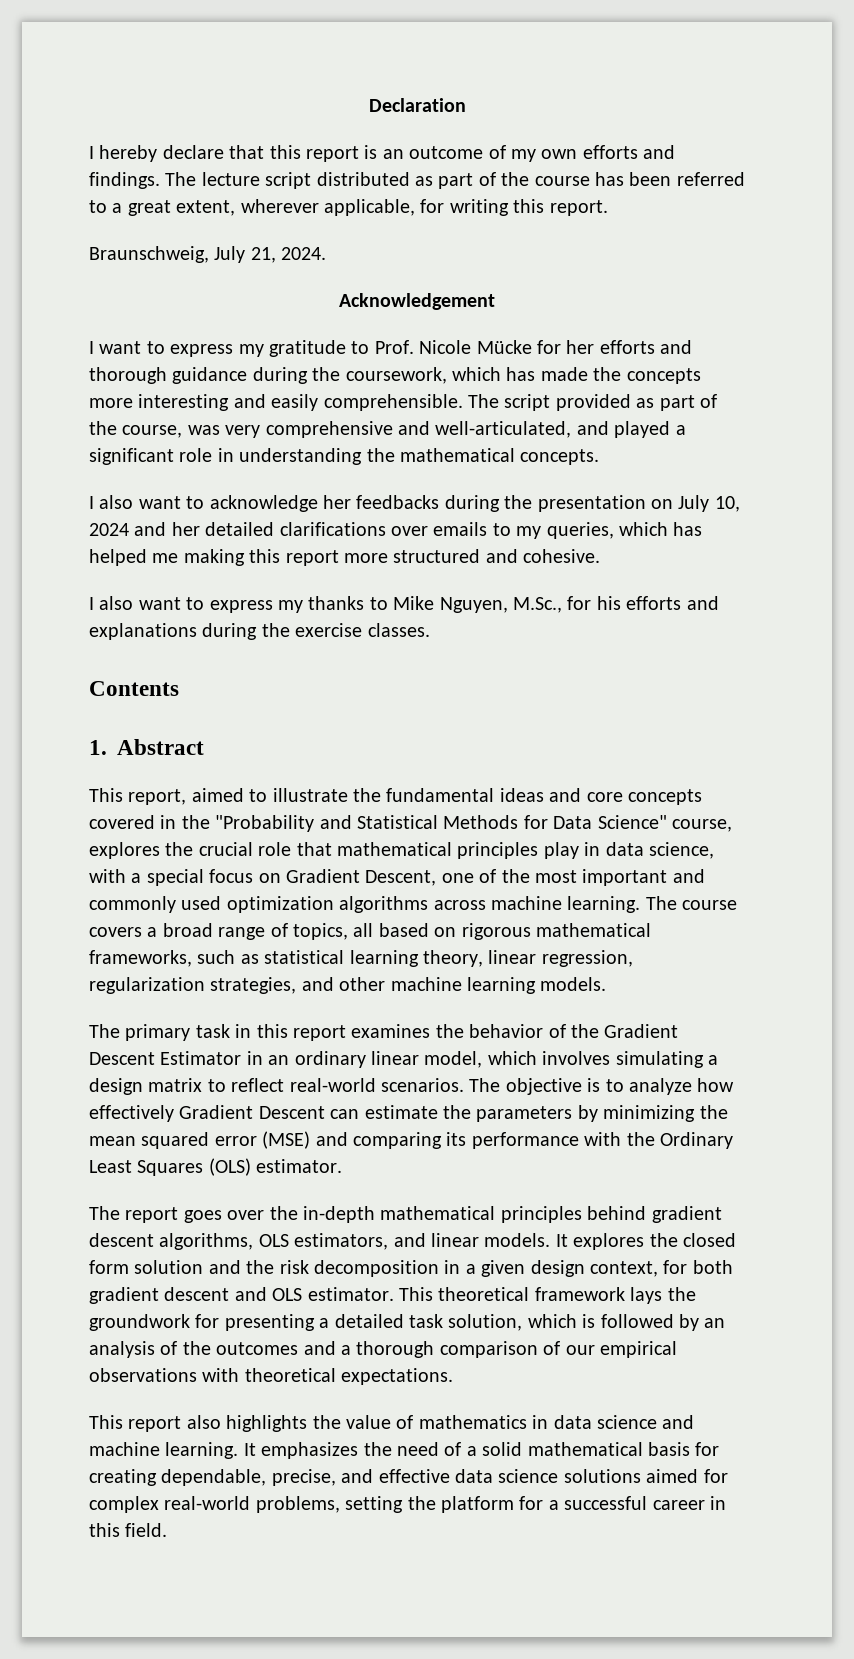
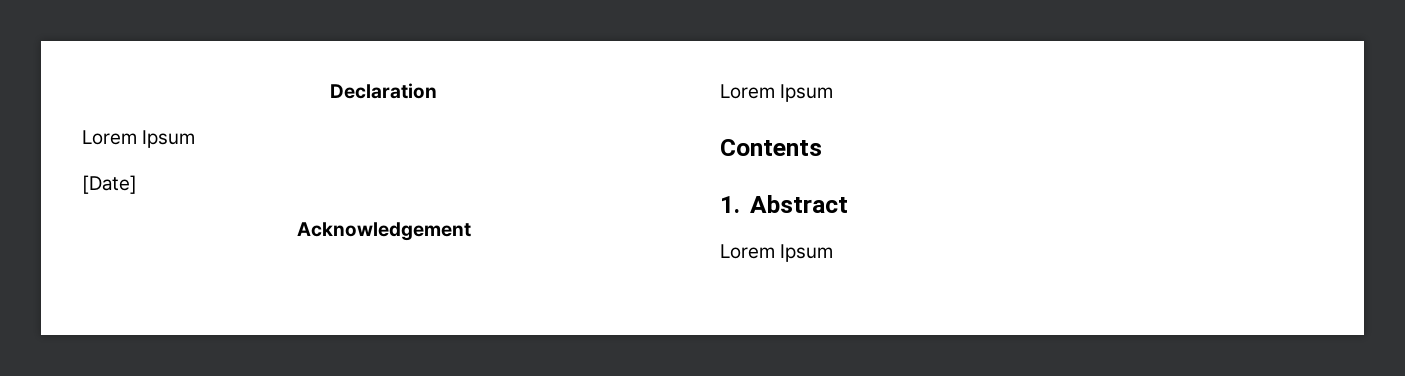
  Declaration
- I hereby declare that this report is an outcome of my own efforts and findings. The lecture script distributed as part of the course has been referred to a great extent, wherever applicable, for writing this report.
- Braunschweig, July 21, 2024.
+ Lorem Ipsum
+ [Date]
  Acknowledgement
- I want to express my gratitude to Prof. Nicole Mücke for her efforts and thorough guidance during the coursework, which has made the concepts more interesting and easily comprehensible. The script provided as part of the course, was very comprehensive and well-articulated, and played a significant role in understanding the mathematical concepts.
- I also want to acknowledge her feedbacks during the presentation on July 10, 2024 and her detailed clarifications over emails to my queries, which has helped me making this report more structured and cohesive.
- I also want to express my thanks to Mike Nguyen, M.Sc., for his efforts and explanations during the exercise classes.
+ Lorem Ipsum
  Contents
  1. Abstract
- This report, aimed to illustrate the fundamental ideas and core concepts covered in the "Probability and Statistical Methods for Data Science" course, explores the crucial role that mathematical principles play in data science, with a special focus on Gradient Descent, one of the most important and commonly used optimization algorithms across machine learning. The course covers a broad range of topics, all based on rigorous mathematical frameworks, such as statistical learning theory, linear regression, regularization strategies, and other machine learning models.
- The primary task in this report examines the behavior of the Gradient Descent Estimator in an ordinary linear model, which involves simulating a design matrix to reflect real-world scenarios. The objective is to analyze how effectively Gradient Descent can estimate the parameters by minimizing the mean squared error (MSE) and comparing its performance with the Ordinary Least Squares (OLS) estimator.
- The report goes over the in-depth mathematical principles behind gradient descent algorithms, OLS estimators, and linear models. It explores the closed form solution and the risk decomposition in a given design context, for both gradient descent and OLS estimator. This theoretical framework lays the groundwork for presenting a detailed task solution, which is followed by an analysis of the outcomes and a thorough comparison of our empirical observations with theoretical expectations.
- This report also highlights the value of mathematics in data science and machine learning. It emphasizes the need of a solid mathematical basis for creating dependable, precise, and effective data science solutions aimed for complex real-world problems, setting the platform for a successful career in this field.
+ Lorem Ipsum

